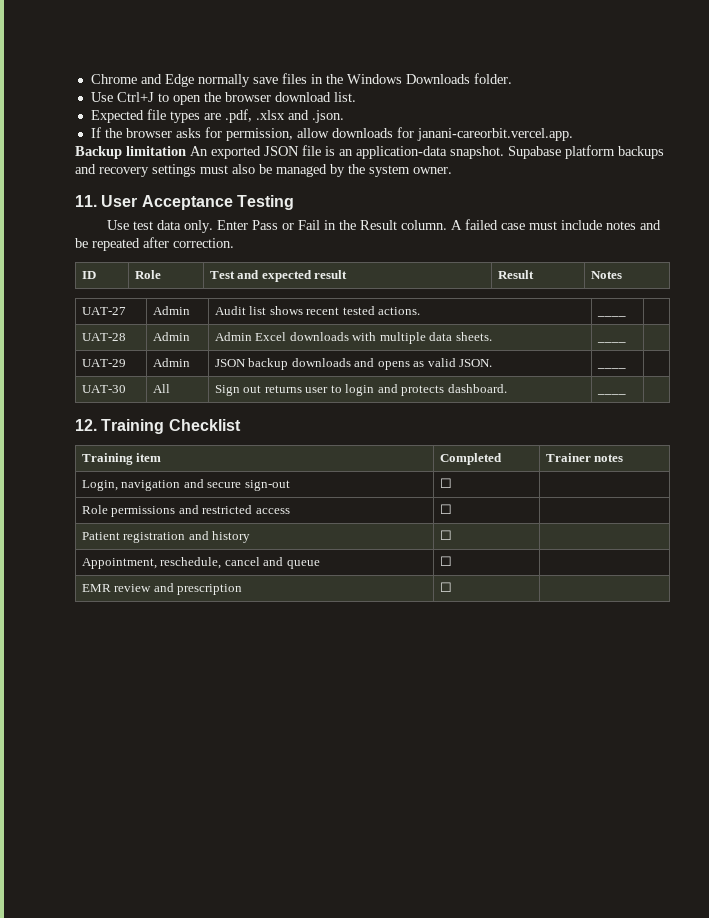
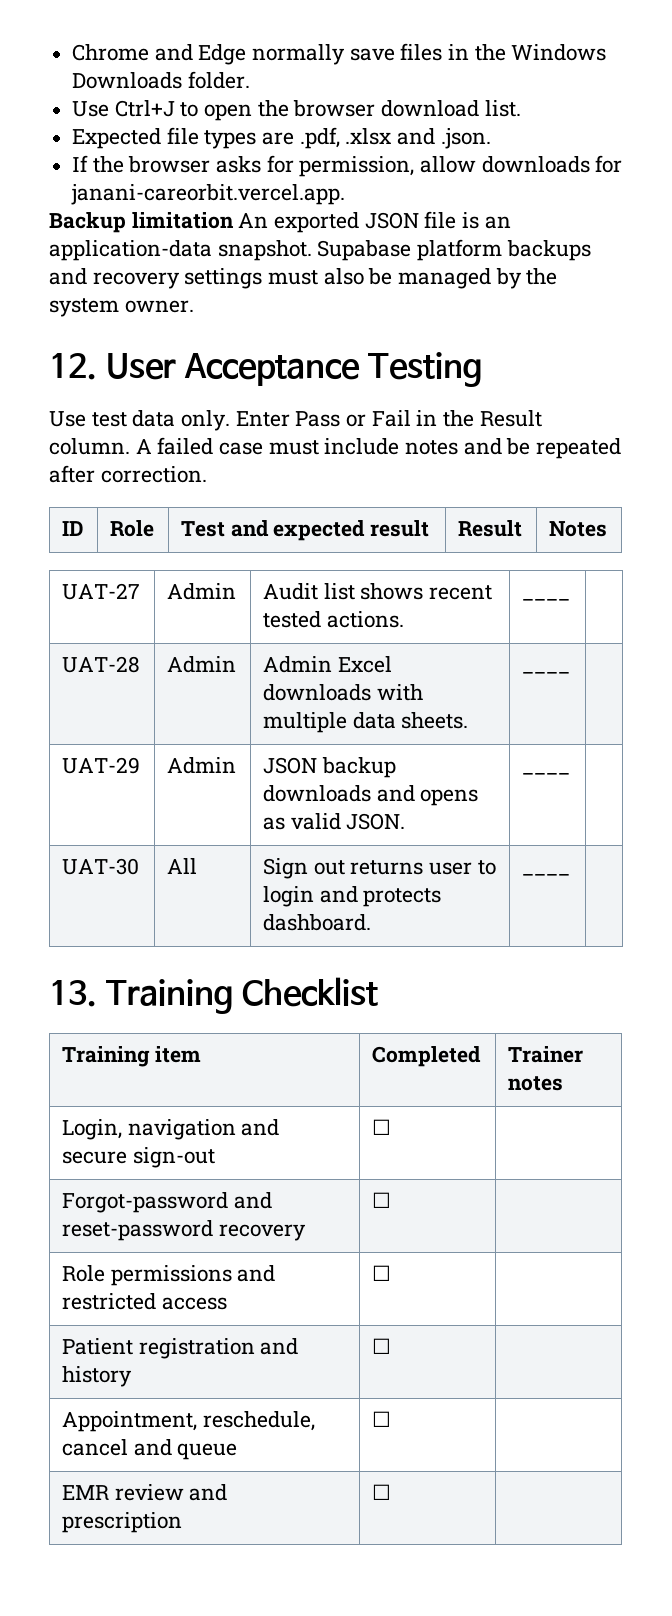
- 11. User Acceptance Testing
+ 12. User Acceptance Testing
- 12. Training Checklist
+ 13. Training Checklist
+ Forgot-password and reset-password recovery | ☐ |

